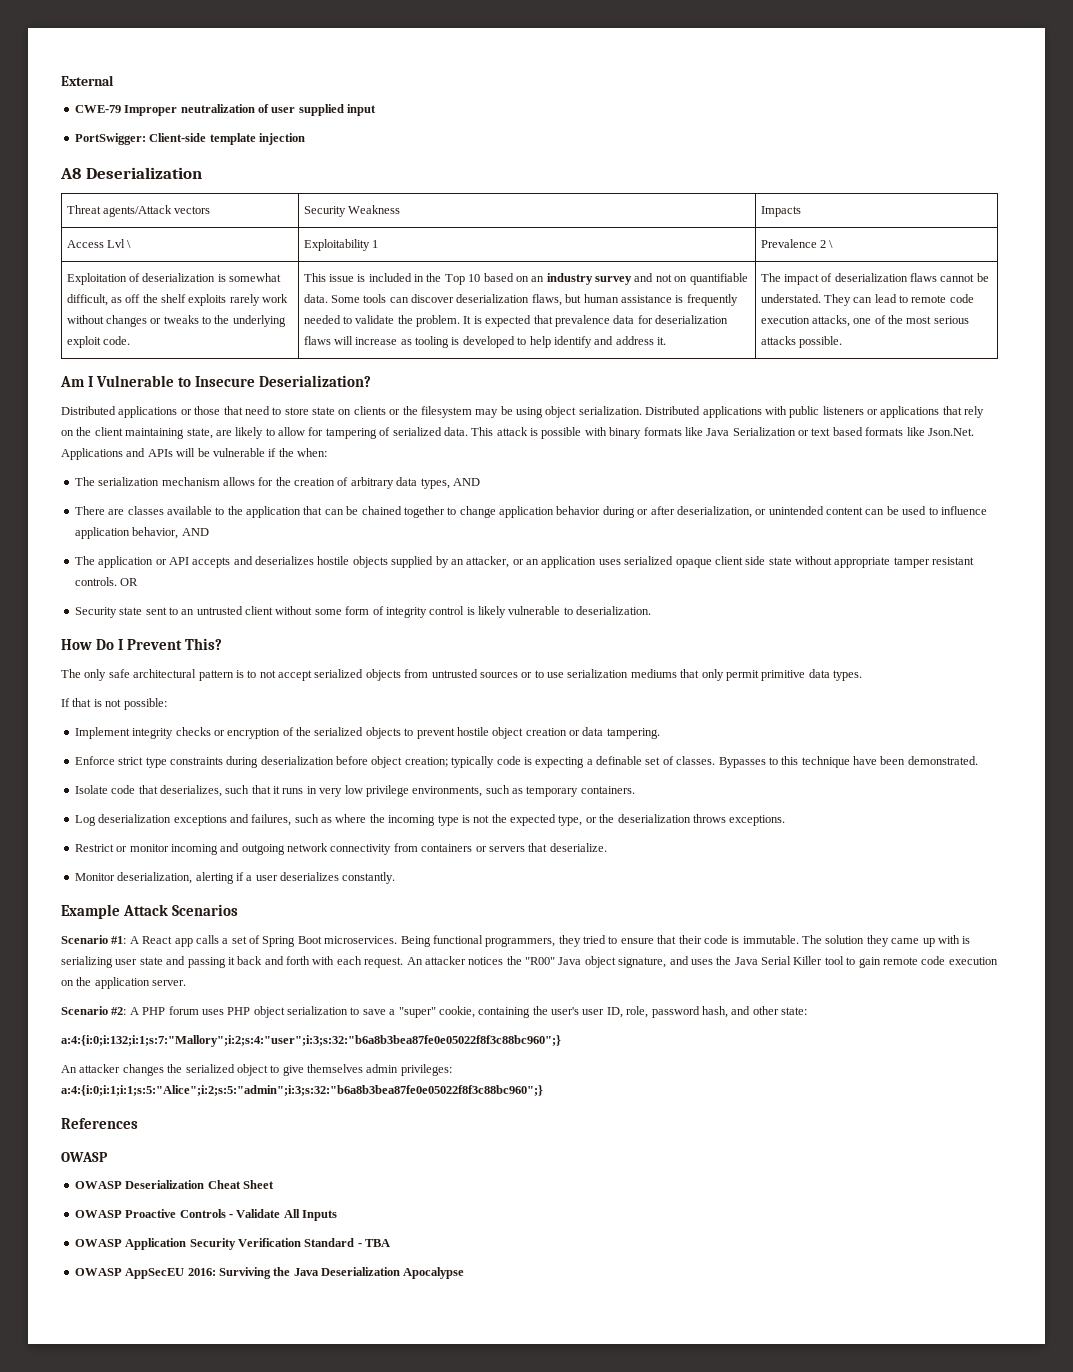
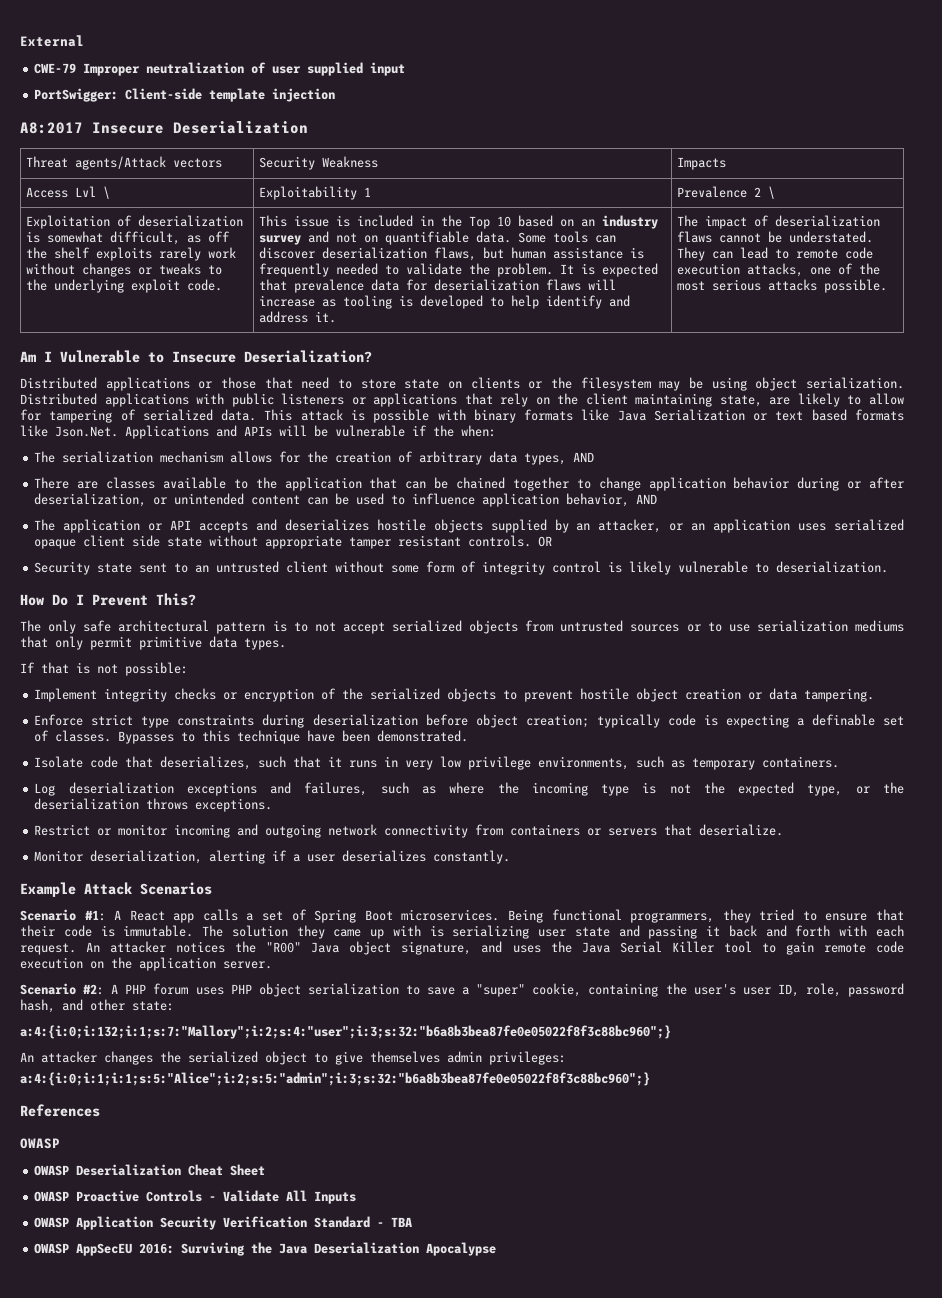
- A8 Deserialization
+ A8:2017 Insecure Deserialization

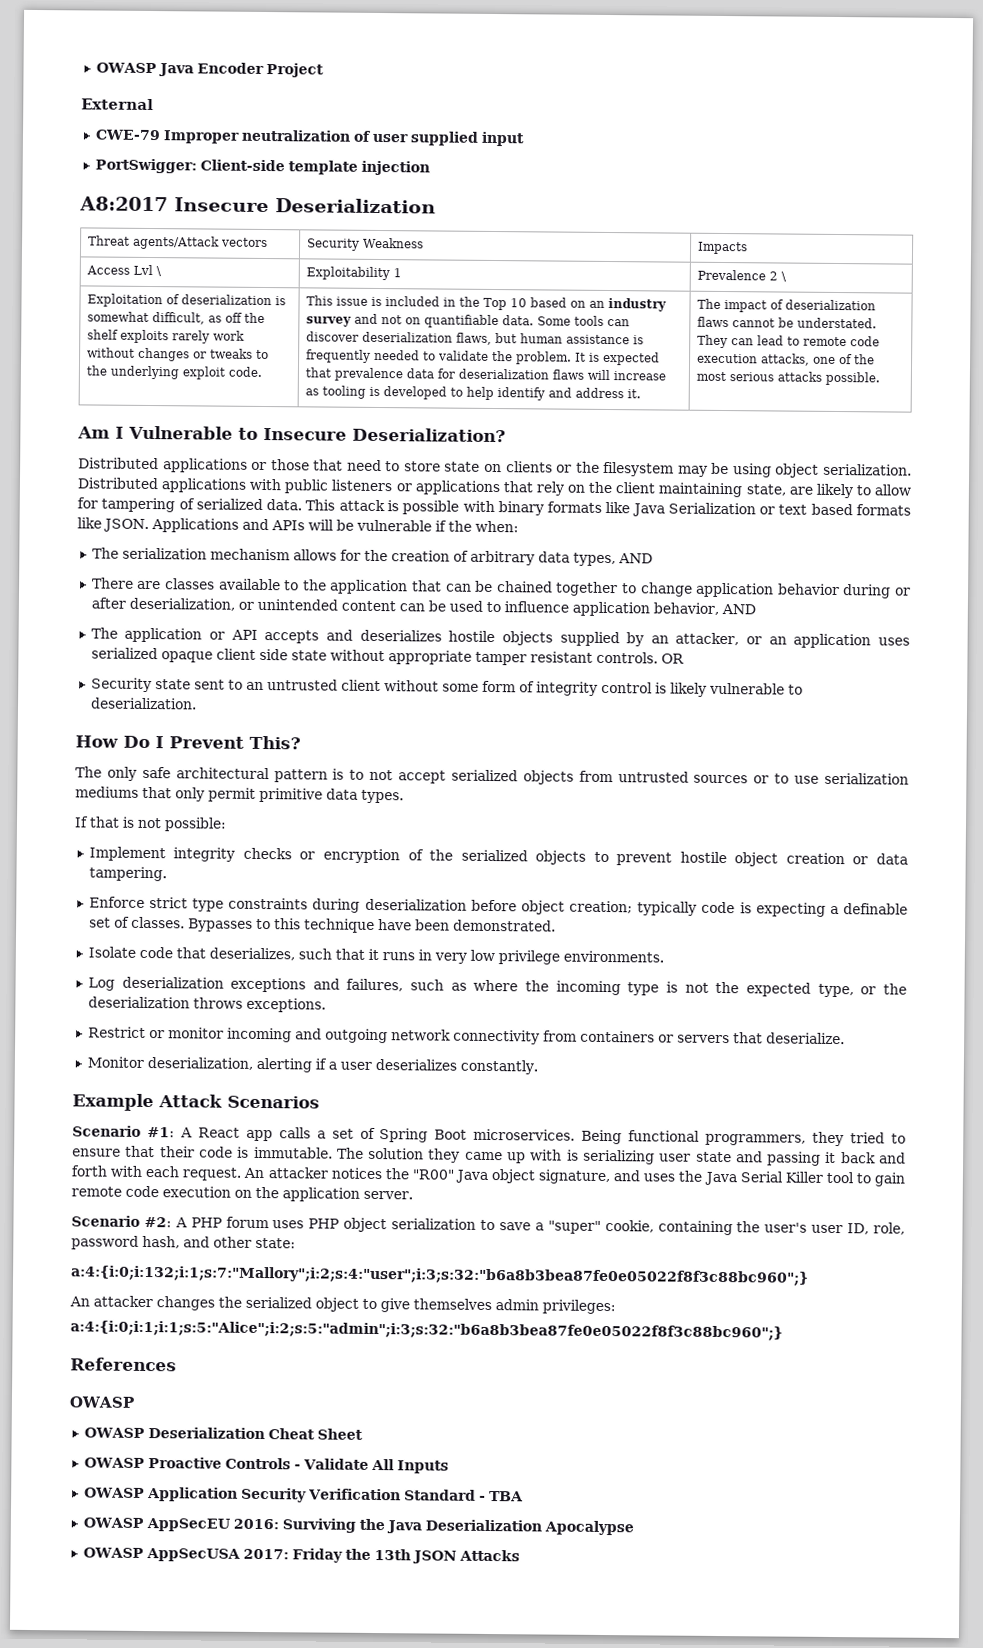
+ OWASP Java Encoder Project
- This attack is possible with binary formats like Java Serialization or text based formats like Json.Net. Applications and APIs will be vulnerable if the when:
+ This attack is possible with binary formats like Java Serialization or text based formats like JSON. Applications and APIs will be vulnerable if the when:
- Isolate code that deserializes, such that it runs in very low privilege environments, such as temporary containers.
+ Isolate code that deserializes, such that it runs in very low privilege environments.
+ OWASP AppSecUSA 2017: Friday the 13th JSON Attacks

